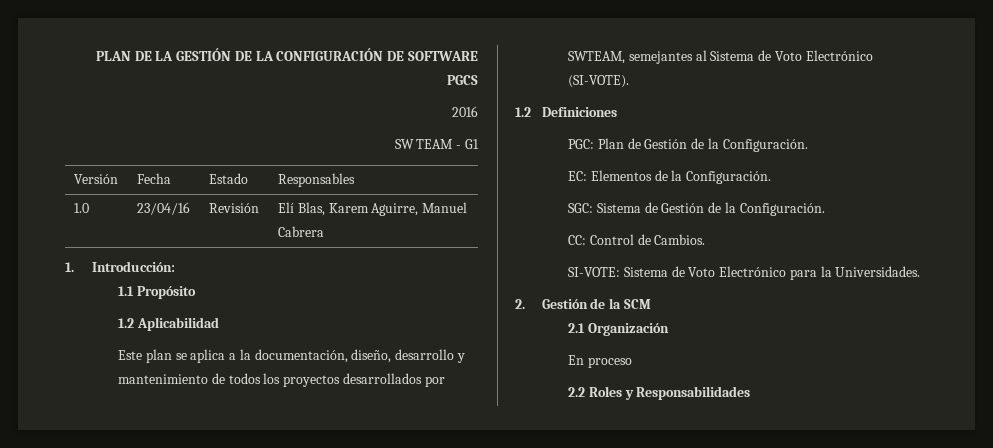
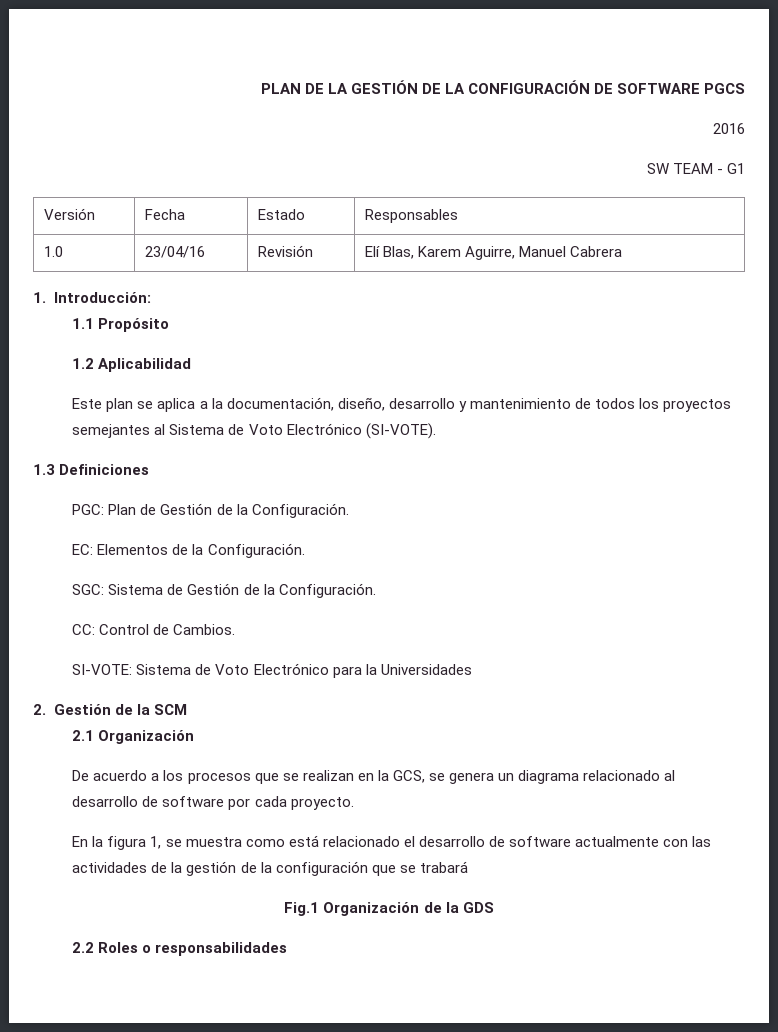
- Este plan se aplica a la documentación, diseño, desarrollo y mantenimiento de todos los proyectos desarrollados por SWTEAM, semejantes al Sistema de Voto Electrónico (SI-VOTE).
+ Este plan se aplica a la documentación, diseño, desarrollo y mantenimiento de todos los proyectos semejantes al Sistema de Voto Electrónico (SI-VOTE).
- 1.2 Definiciones
+ 1.3 Definiciones
- SI-VOTE: Sistema de Voto Electrónico para la Universidades.
+ SI-VOTE: Sistema de Voto Electrónico para la Universidades
- En proceso
+ De acuerdo a los procesos que se realizan en la GCS, se genera un diagrama relacionado al desarrollo de software por cada proyecto.
+ En la figura 1, se muestra como está relacionado el desarrollo de software actualmente con las actividades de la gestión de la configuración que se trabará
+ Fig.1 Organización de la GDS
- 2.2 Roles y Responsabilidades
+ 2.2 Roles o responsabilidades

